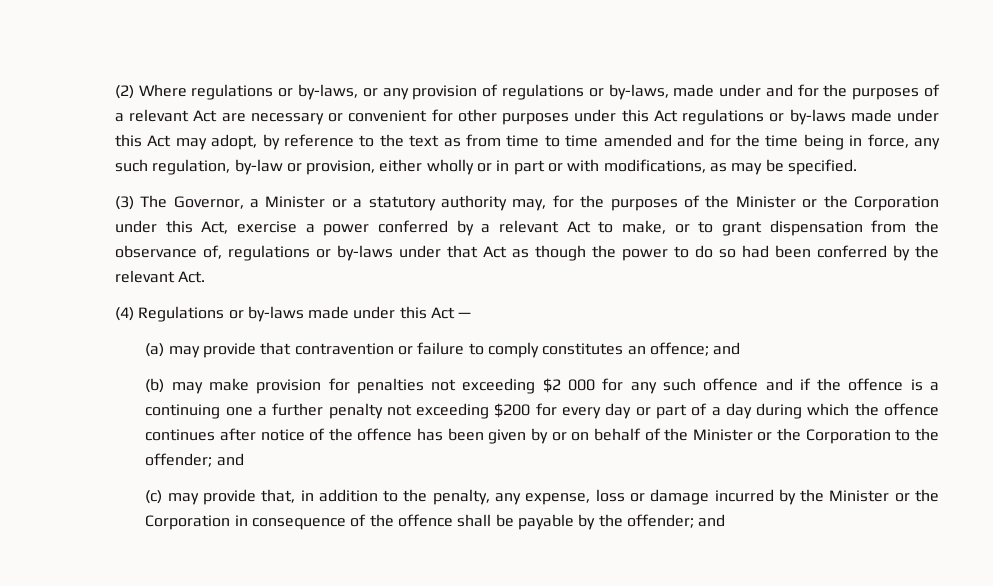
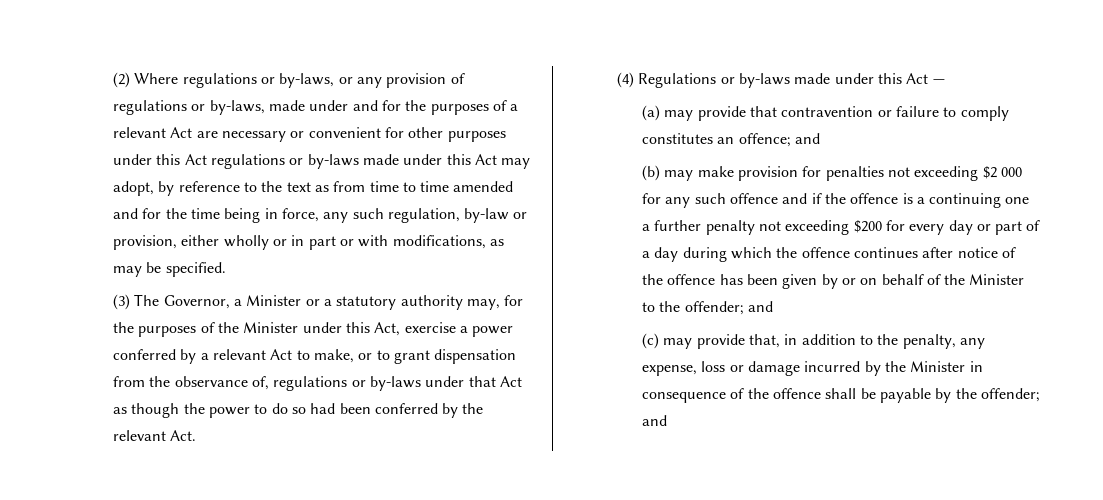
- (3) The Governor, a Minister or a statutory authority may, for the purposes of the Minister or the Corporation under this Act, exercise a power conferred by a relevant Act to make, or to grant dispensation from the observance of, regulations or by-laws under that Act as though the power to do so had been conferred by the relevant Act.
+ (3) The Governor, a Minister or a statutory authority may, for the purposes of the Minister under this Act, exercise a power conferred by a relevant Act to make, or to grant dispensation from the observance of, regulations or by-laws under that Act as though the power to do so had been conferred by the relevant Act.
- (b) may make provision for penalties not exceeding $2 000 for any such offence and if the offence is a continuing one a further penalty not exceeding $200 for every day or part of a day during which the offence continues after notice of the offence has been given by or on behalf of the Minister or the Corporation to the offender; and
+ (b) may make provision for penalties not exceeding $2 000 for any such offence and if the offence is a continuing one a further penalty not exceeding $200 for every day or part of a day during which the offence continues after notice of the offence has been given by or on behalf of the Minister to the offender; and
- (c) may provide that, in addition to the penalty, any expense, loss or damage incurred by the Minister or the Corporation in consequence of the offence shall be payable by the offender; and
+ (c) may provide that, in addition to the penalty, any expense, loss or damage incurred by the Minister in consequence of the offence shall be payable by the offender; and

